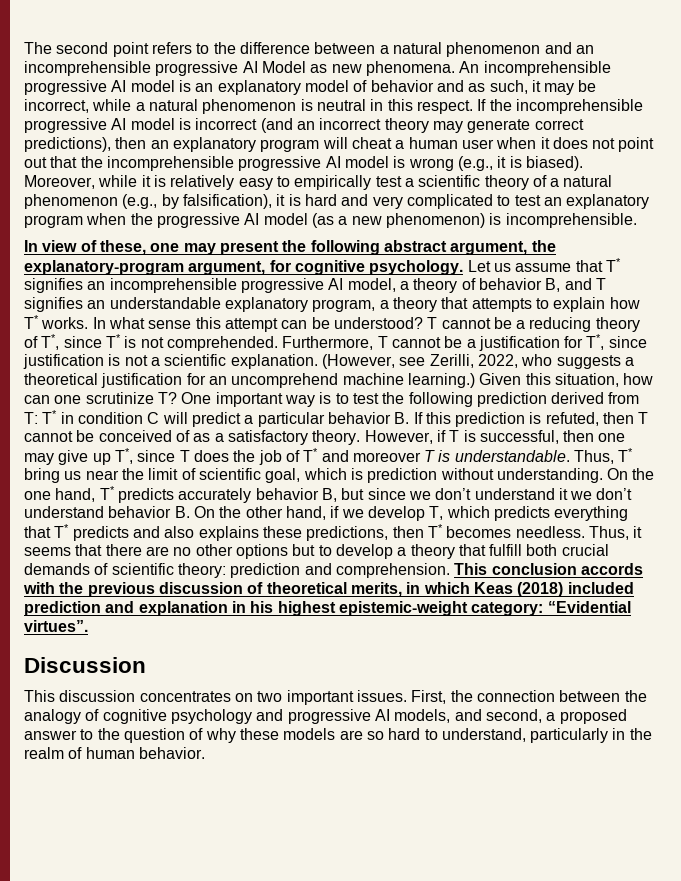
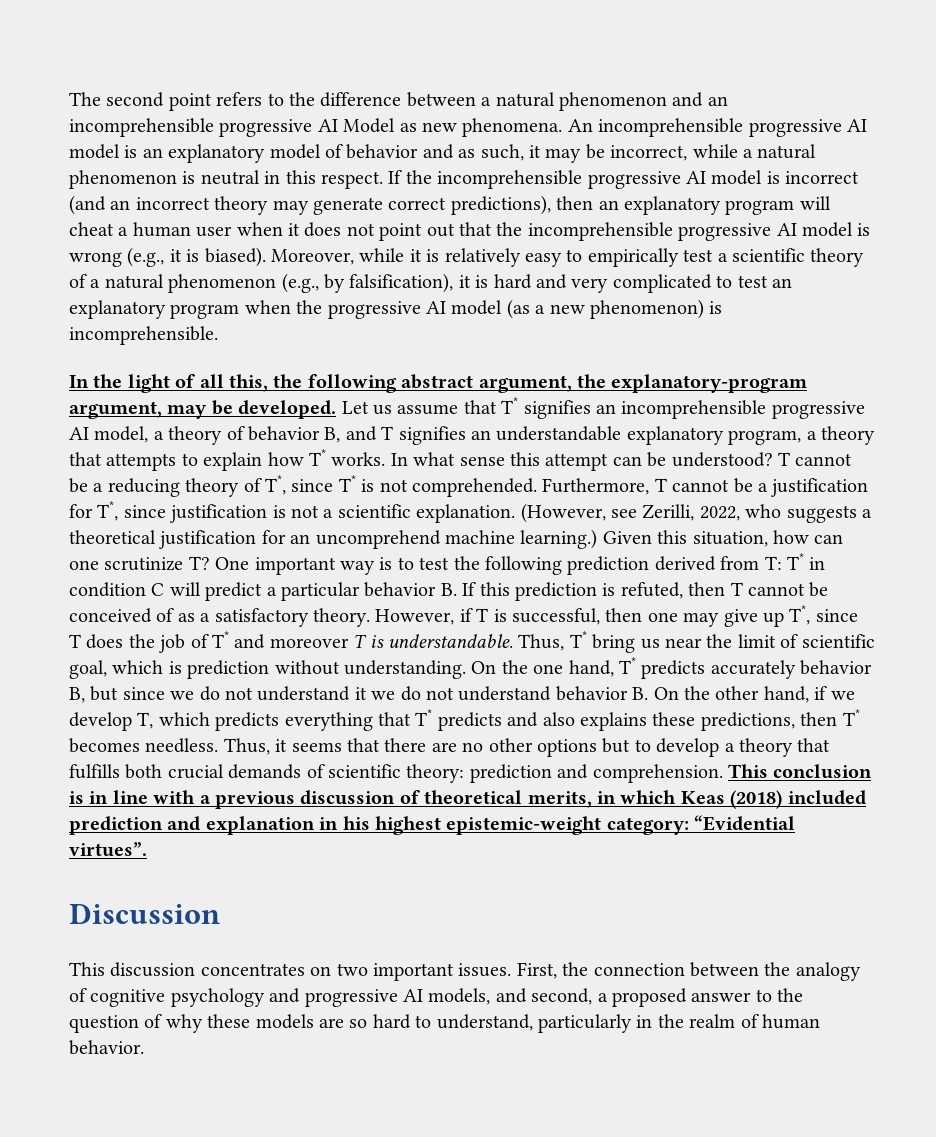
- In view of these, one may present the following abstract argument, the explanatory-program argument, for cognitive psychology.
+ In the light of all this, the following abstract argument, the explanatory-program argument, may be developed.
- On the one hand, T* predicts accurately behavior B, but since we don’t understand it we don’t understand behavior B. On the other hand, if we develop T, which predicts everything that T* predicts and also explains these predictions, then T* becomes needless.
+ On the one hand, T* predicts accurately behavior B, but since we do not understand it we do not understand behavior B. On the other hand, if we develop T, which predicts everything that T* predicts and also explains these predictions, then T* becomes needless.
- Thus, it seems that there are no other options but to develop a theory that fulfill both crucial demands of scientific theory: prediction and comprehension.
+ Thus, it seems that there are no other options but to develop a theory that fulfills both crucial demands of scientific theory: prediction and comprehension.
- This conclusion accords with the previous discussion of theoretical merits, in which Keas (2018) included prediction and explanation in his highest epistemic-weight category: “Evidential virtues”.
+ This conclusion is in line with a previous discussion of theoretical merits, in which Keas (2018) included prediction and explanation in his highest epistemic-weight category: “Evidential virtues”.

